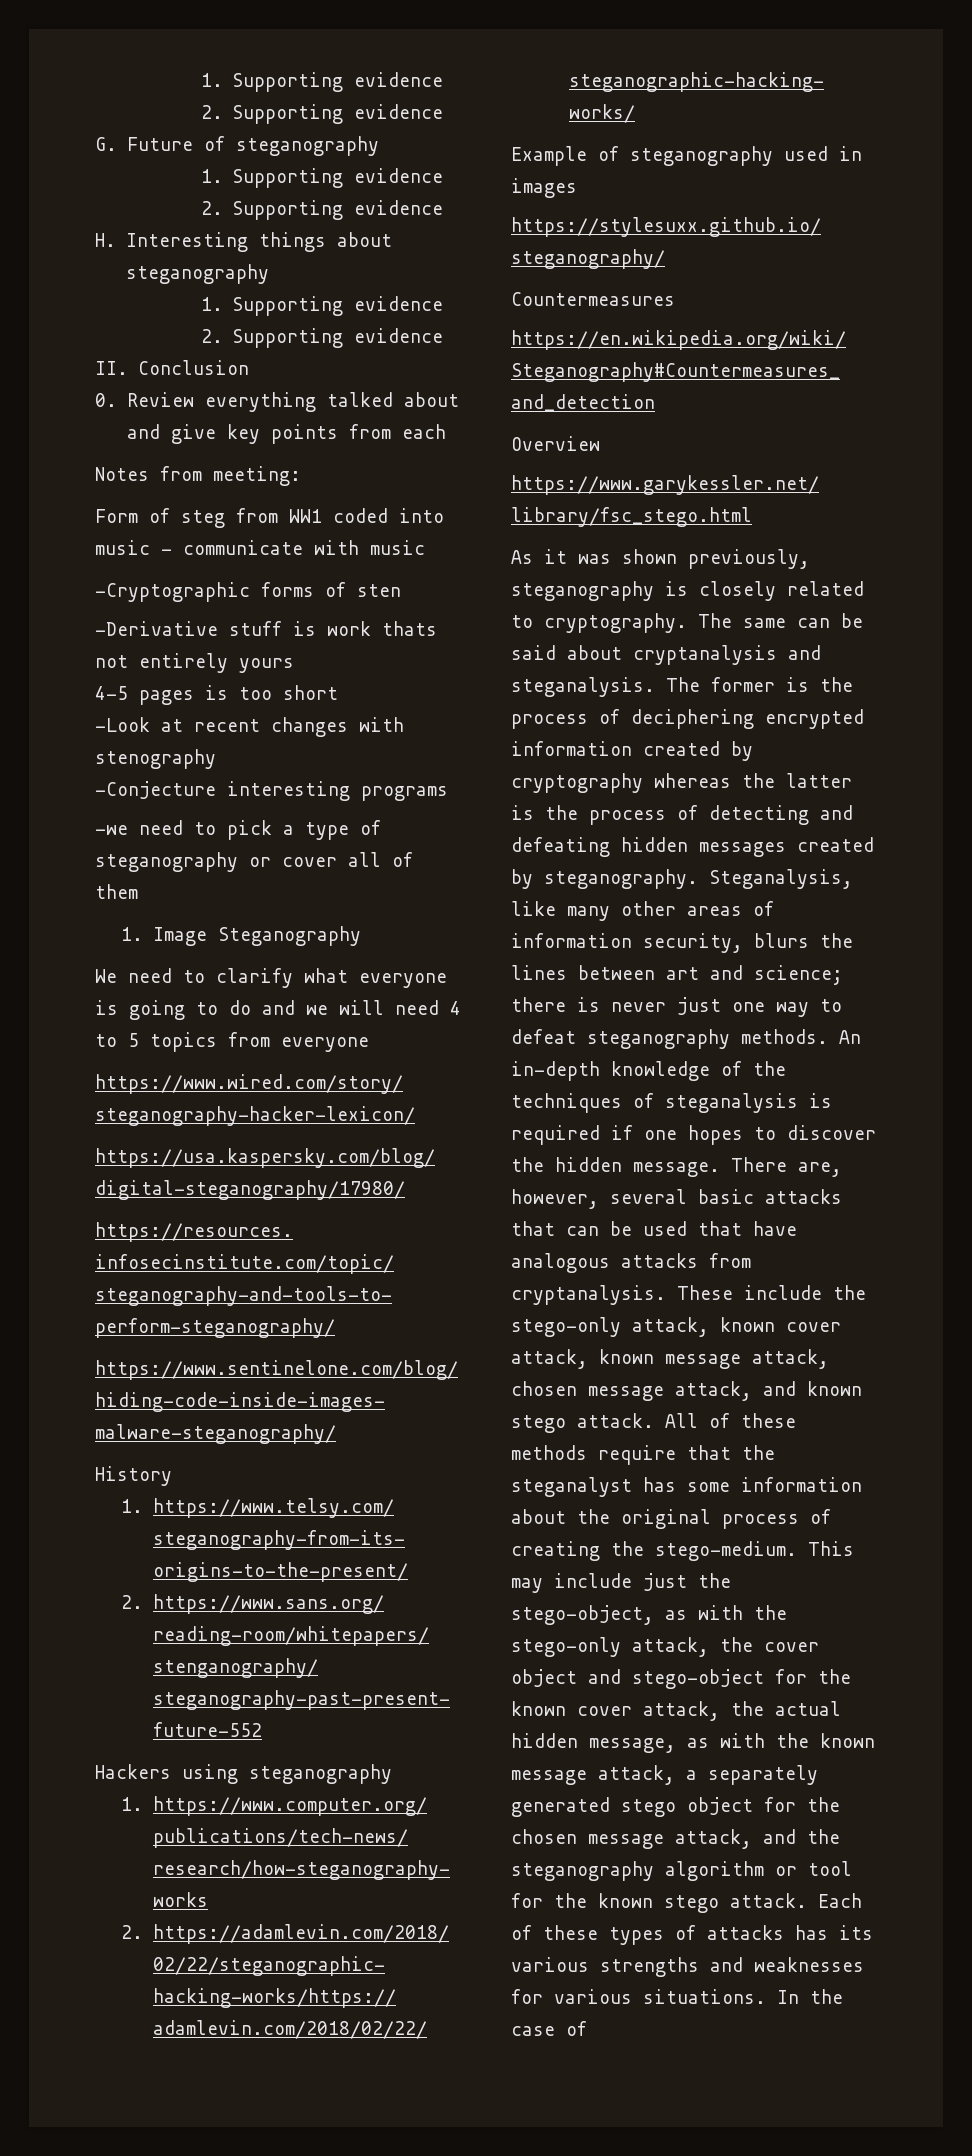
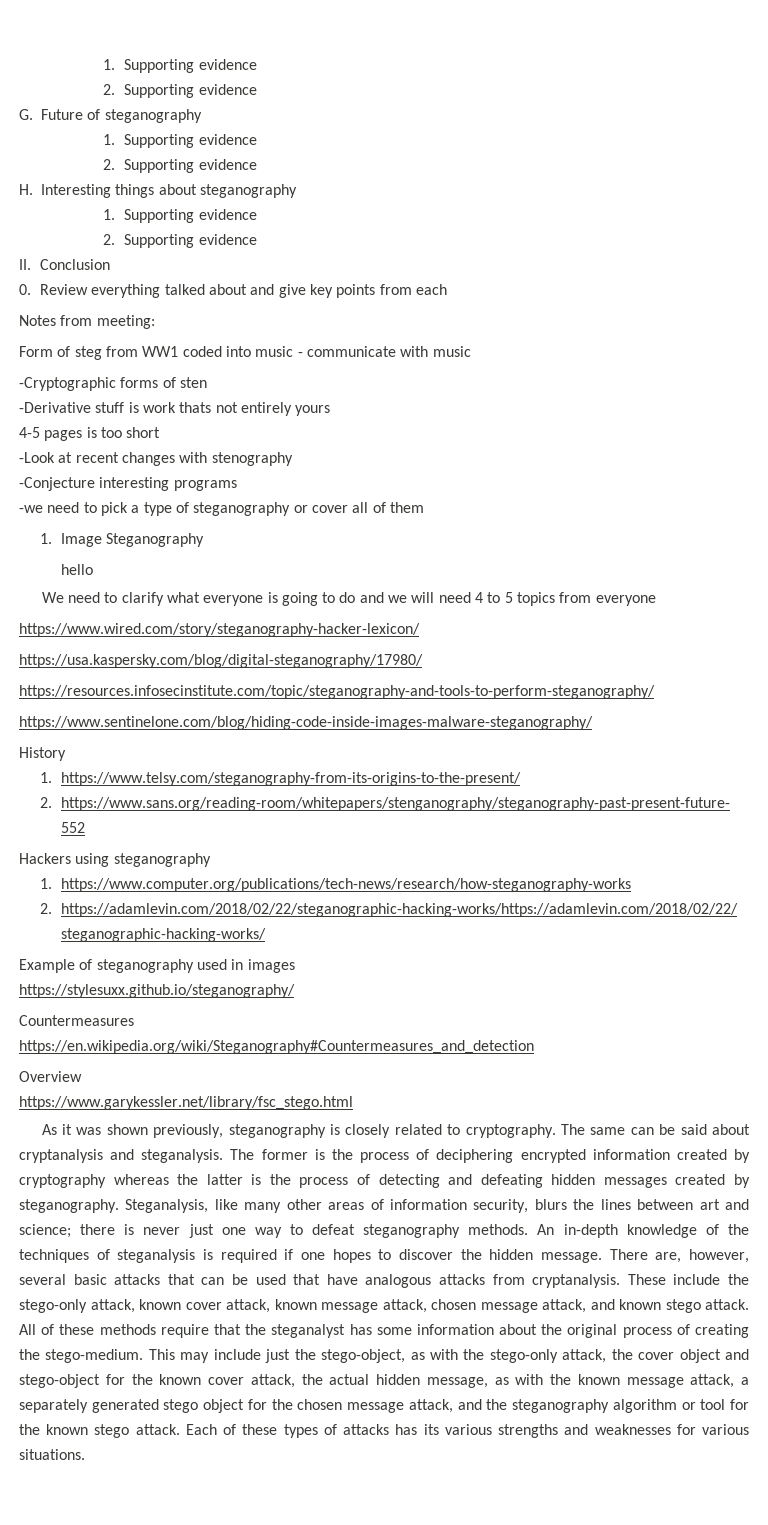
+ hello
- In the case of

